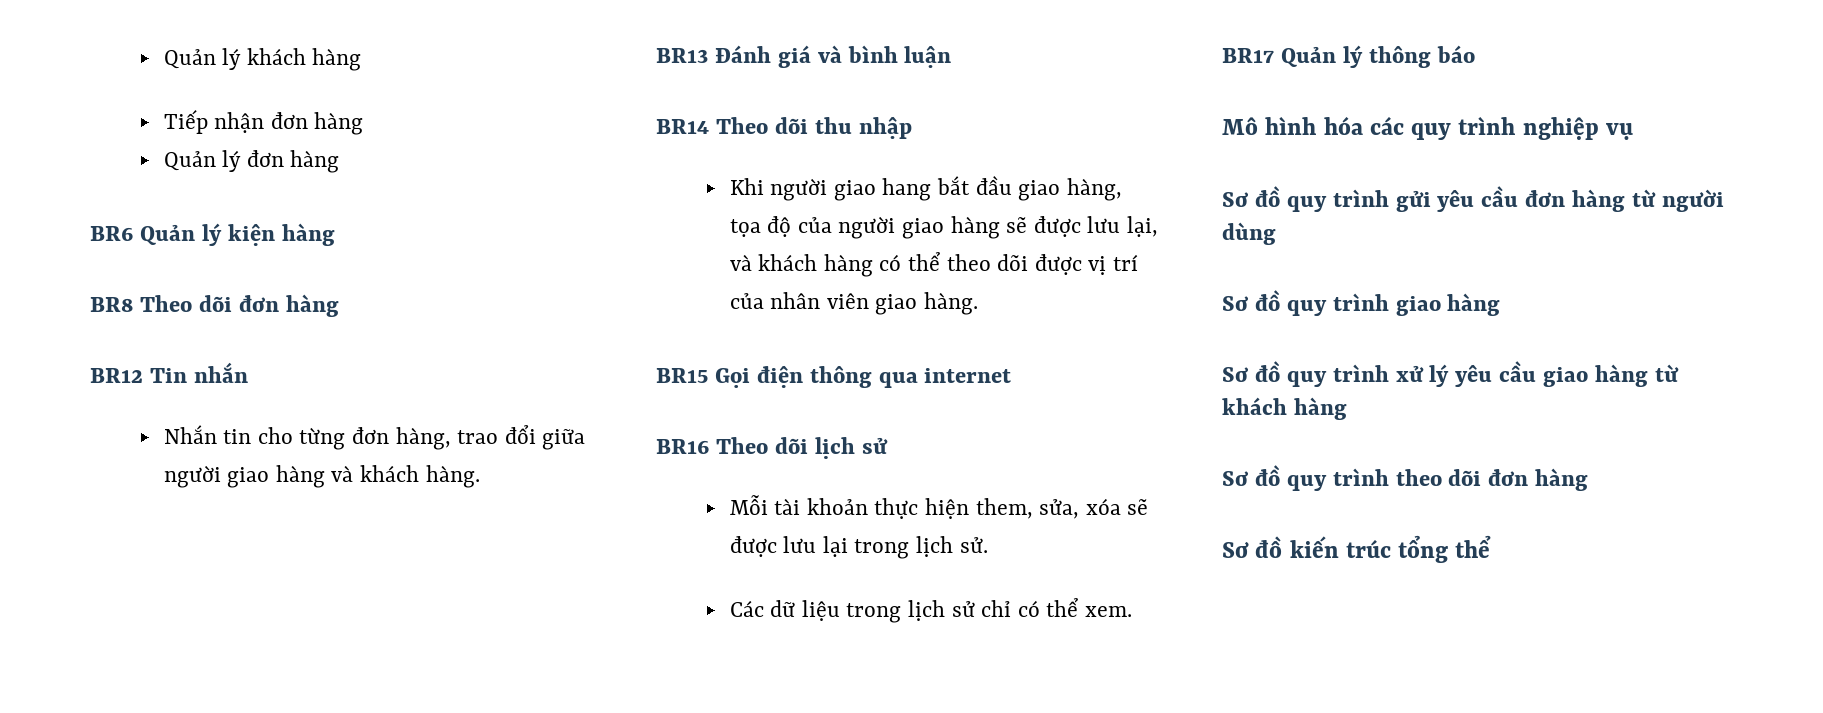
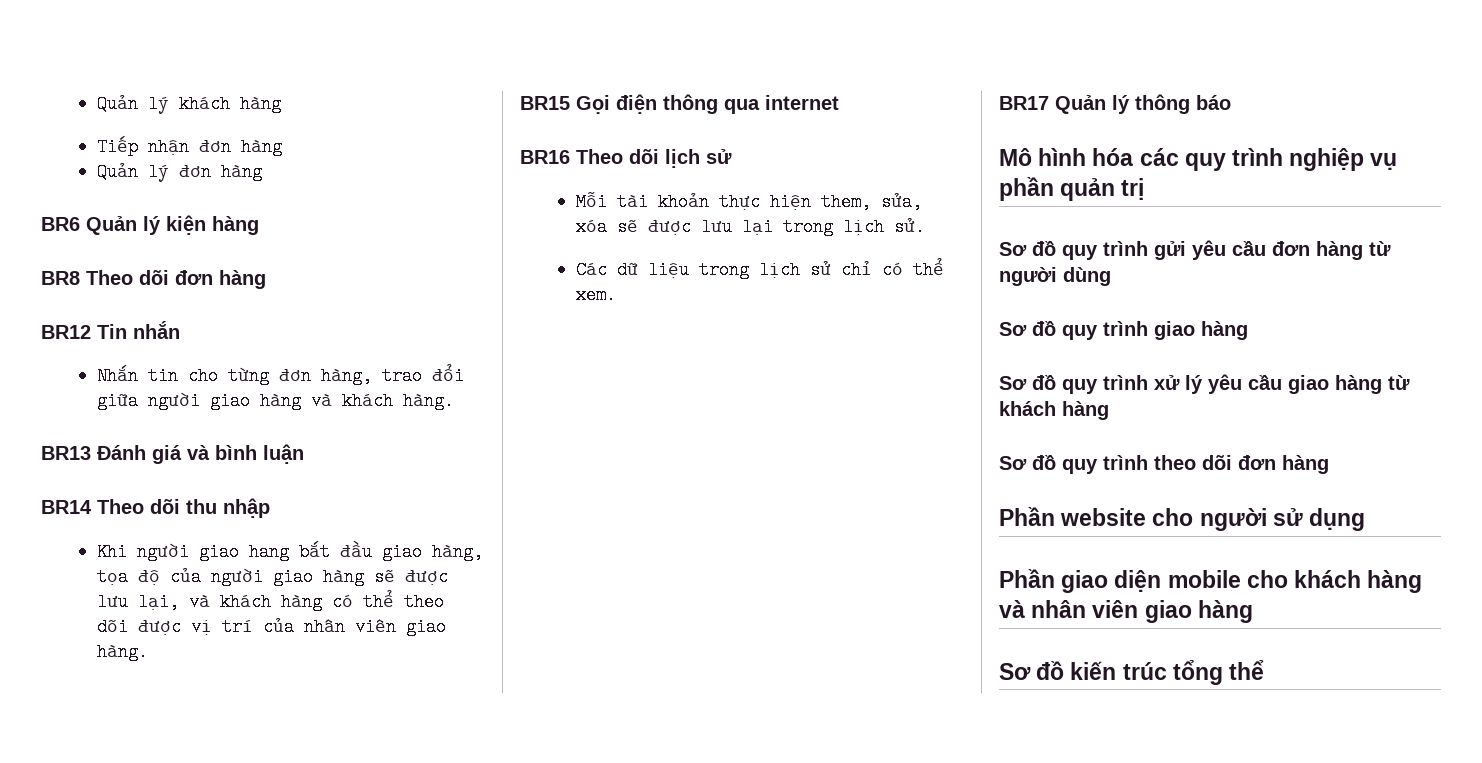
- Mô hình hóa các quy trình nghiệp vụ
+ Mô hình hóa các quy trình nghiệp vụ phần quản trị
+ Phần website cho người sử dụng
+ Phần giao diện mobile cho khách hàng và nhân viên giao hàng

